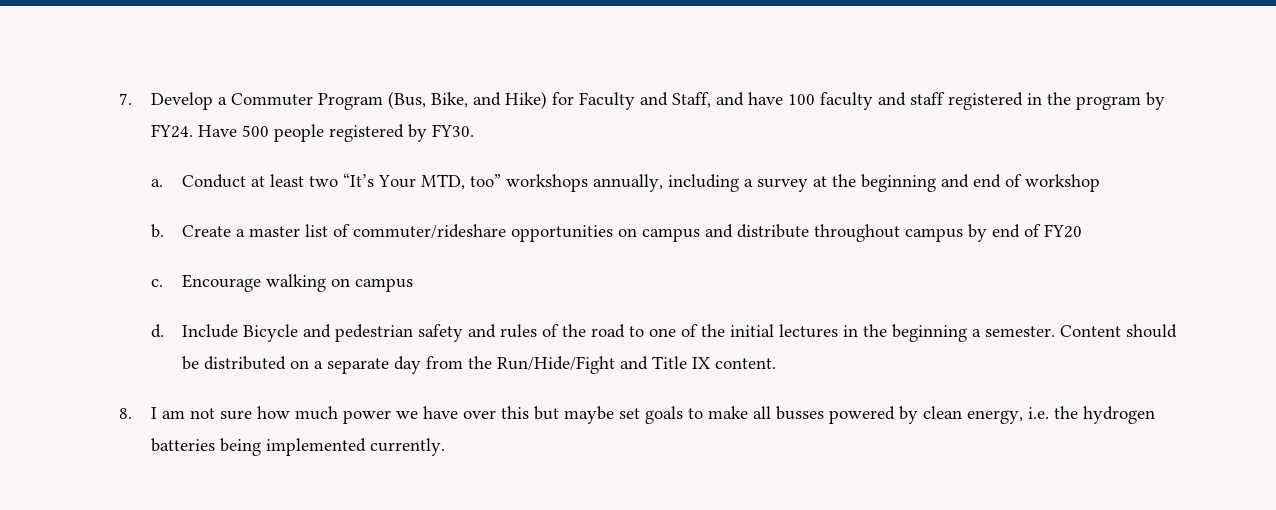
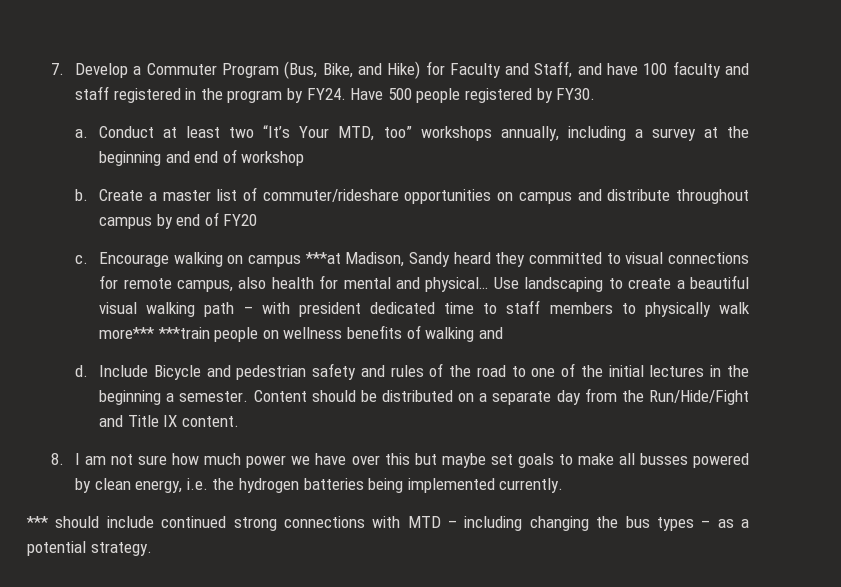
- Encourage walking on campus
+ Encourage walking on campus ***at Madison, Sandy heard they committed to visual connections for remote campus, also health for mental and physical… Use landscaping to create a beautiful visual walking path – with president dedicated time to staff members to physically walk more*** ***train people on wellness benefits of walking and
+ *** should include continued strong connections with MTD – including changing the bus types – as a potential strategy.

